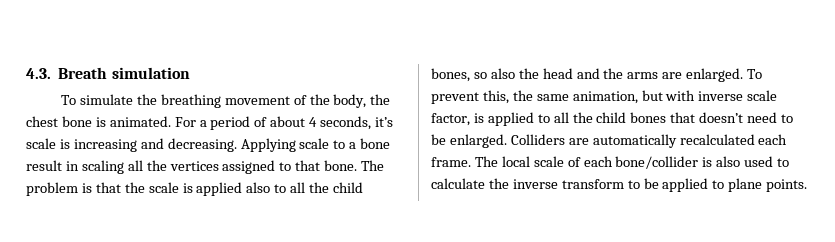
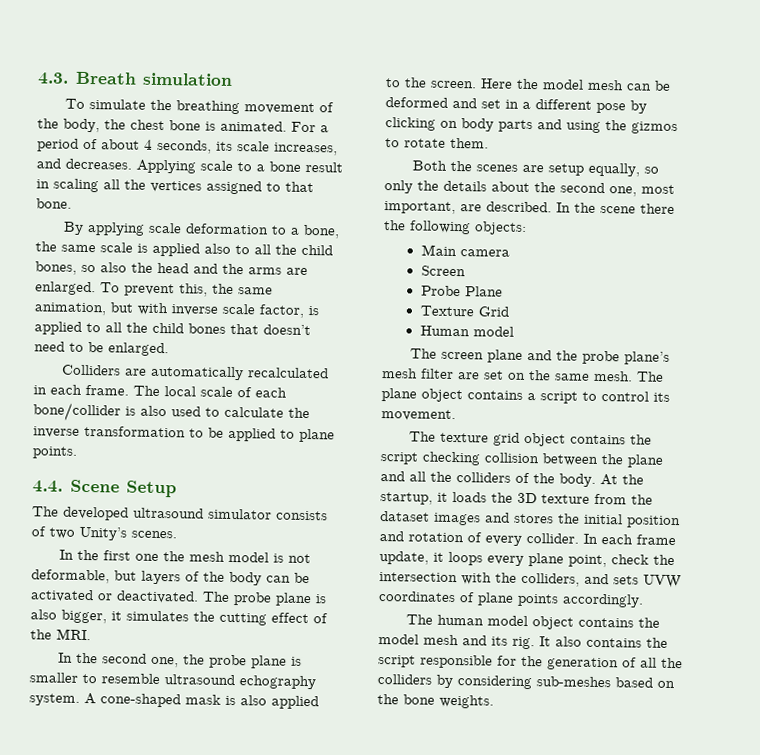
- For a period of about 4 seconds, it’s scale is increasing and decreasing.
+ For a period of about 4 seconds, its scale increases, and decreases.
- Applying scale to a bone result in scaling all the vertices assigned to that bone. The problem is that the scale is applied also to all the child bones, so also the head and the arms are enlarged.
+ Applying scale to a bone result in scaling all the vertices assigned to that bone.
+ By applying scale deformation to a bone, the same scale is applied also to all the child bones, so also the head and the arms are enlarged.
- To prevent this, the same animation, but with inverse scale factor, is applied to all the child bones that doesn’t need to be enlarged. Colliders are automatically recalculated each frame.
+ To prevent this, the same animation, but with inverse scale factor, is applied to all the child bones that doesn’t need to be enlarged.
+ Colliders are automatically recalculated in each frame.
- The local scale of each bone/collider is also used to calculate the inverse transform to be applied to plane points.
+ The local scale of each bone/collider is also used to calculate the inverse transformation to be applied to plane points.
+ 4.4. Scene Setup
+ The developed ultrasound simulator consists of two Unity’s scenes.
+ In the first one the mesh model is not deformable, but layers of the body can be activated or deactivated. The probe plane is also bigger, it simulates the cutting effect of the MRI.
+ In the second one, the probe plane is smaller to resemble ultrasound echography system. A cone-shaped mask is also applied to the screen. Here the model mesh can be deformed and set in a different pose by clicking on body parts and using the gizmos to rotate them.
+ Both the scenes are setup equally, so only the details about the second one, most important, are described. In the scene there the following objects:
+ Main camera
+ Screen
+ Probe Plane
+ Texture Grid
+ Human model
+ The screen plane and the probe plane’s mesh filter are set on the same mesh. The plane object contains a script to control its movement.
+ The texture grid object contains the script checking collision between the plane and all the colliders of the body. At the startup, it loads the 3D texture from the dataset images and stores the initial position and rotation of every collider. In each frame update, it loops every plane point, check the intersection with the colliders, and sets UVW coordinates of plane points accordingly.
+ The human model object contains the model mesh and its rig. It also contains the script responsible for the generation of all the colliders by considering sub-meshes based on the bone weights.

